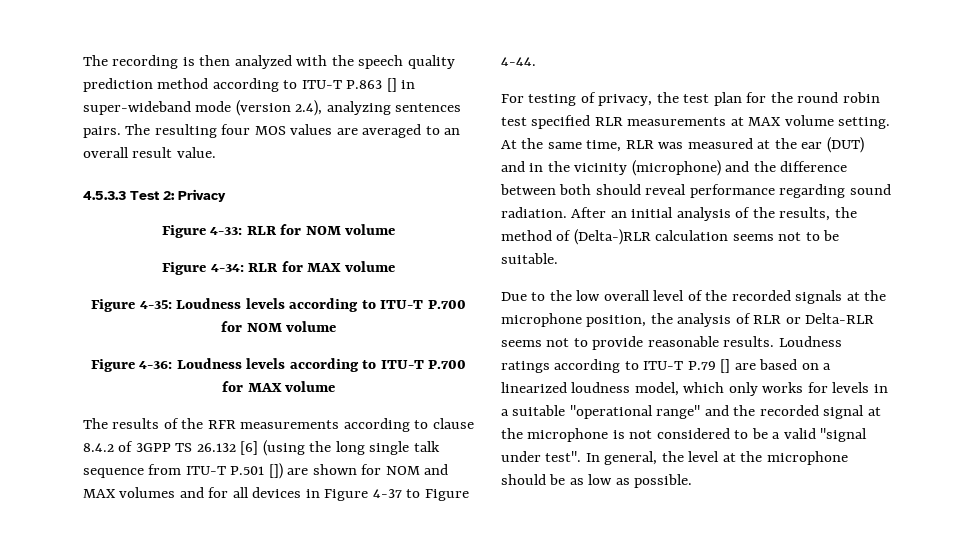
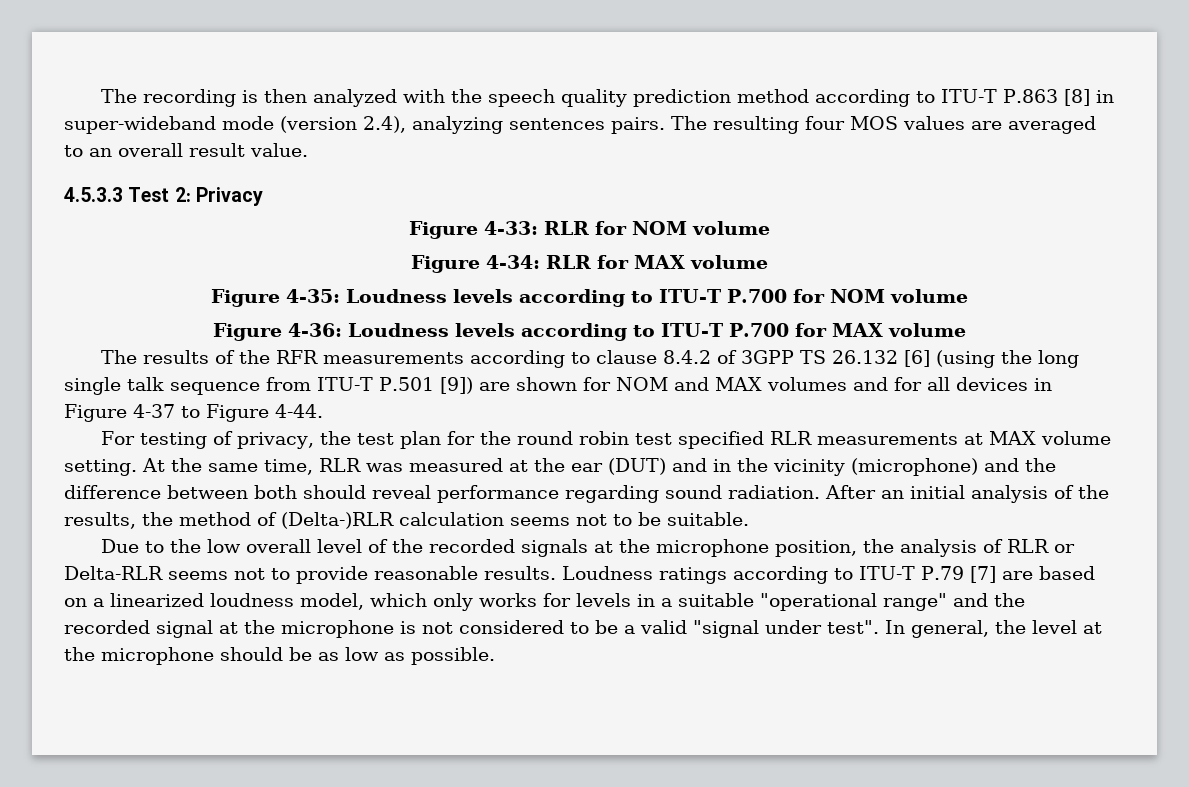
- The recording is then analyzed with the speech quality prediction method according to ITU-T P.863 [] in super-wideband mode (version 2.4), analyzing sentences pairs.
+ The recording is then analyzed with the speech quality prediction method according to ITU-T P.863 [8] in super-wideband mode (version 2.4), analyzing sentences pairs.
- The results of the RFR measurements according to clause 8.4.2 of 3GPP TS 26.132 [6] (using the long single talk sequence from ITU-T P.501 []) are shown for NOM and MAX volumes and for all devices in Figure 4-37 to Figure 4-44.
+ The results of the RFR measurements according to clause 8.4.2 of 3GPP TS 26.132 [6] (using the long single talk sequence from ITU-T P.501 [9]) are shown for NOM and MAX volumes and for all devices in Figure 4-37 to Figure 4-44.
- Loudness ratings according to ITU-T P.79 [] are based on a linearized loudness model, which only works for levels in a suitable "operational range" and the recorded signal at the microphone is not considered to be a valid "signal under test".
+ Loudness ratings according to ITU-T P.79 [7] are based on a linearized loudness model, which only works for levels in a suitable "operational range" and the recorded signal at the microphone is not considered to be a valid "signal under test".

